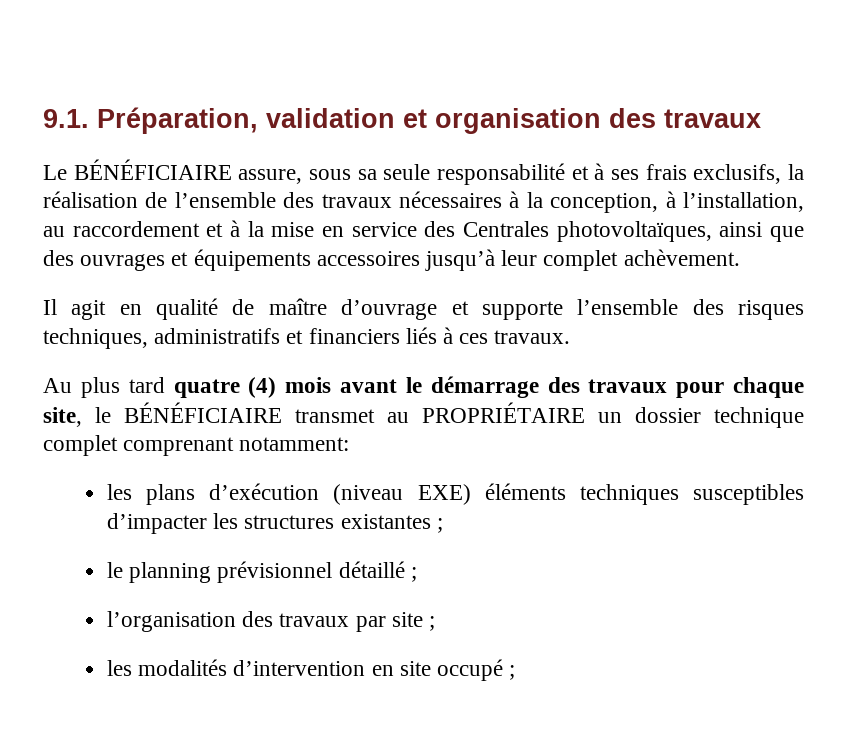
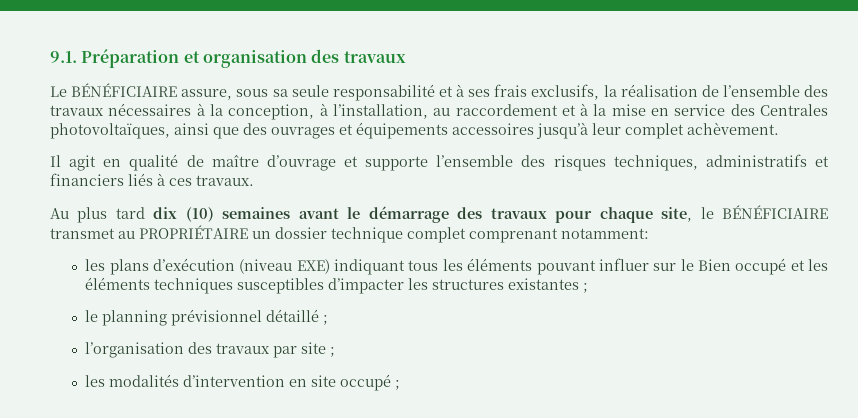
- 9.1. Préparation, validation et organisation des travaux
+ 9.1. Préparation et organisation des travaux
- Au plus tard quatre (4) mois avant le démarrage des travaux pour chaque site, le BÉNÉFICIAIRE transmet au PROPRIÉTAIRE un dossier technique complet comprenant notamment:
+ Au plus tard dix (10) semaines avant le démarrage des travaux pour chaque site, le BÉNÉFICIAIRE transmet au PROPRIÉTAIRE un dossier technique complet comprenant notamment:
- les plans d’exécution (niveau EXE) éléments techniques susceptibles d’impacter les structures existantes ;
+ les plans d’exécution (niveau EXE) indiquant tous les éléments pouvant influer sur le Bien occupé et les éléments techniques susceptibles d’impacter les structures existantes ;

